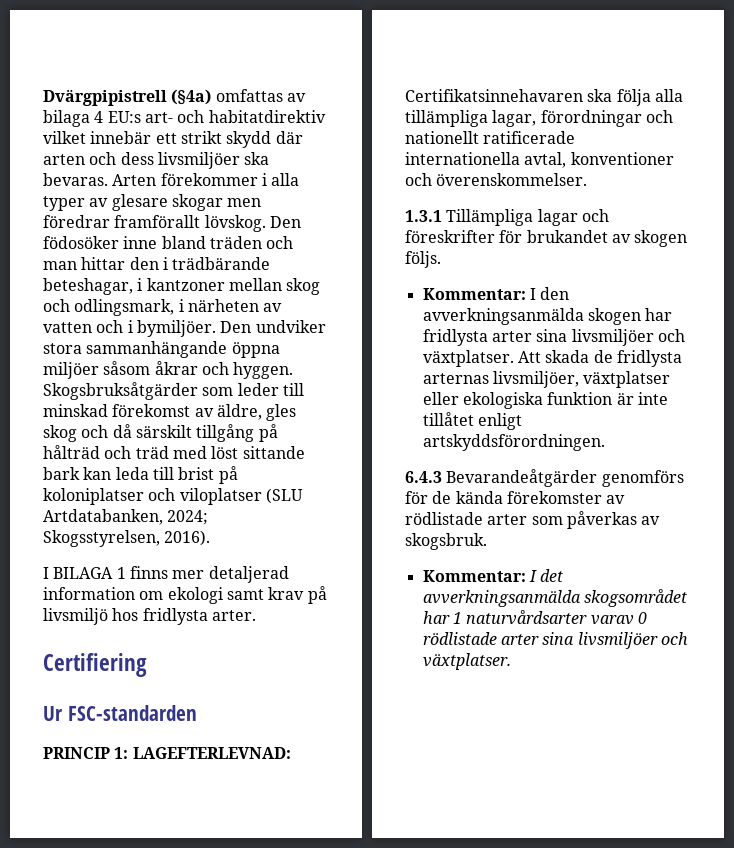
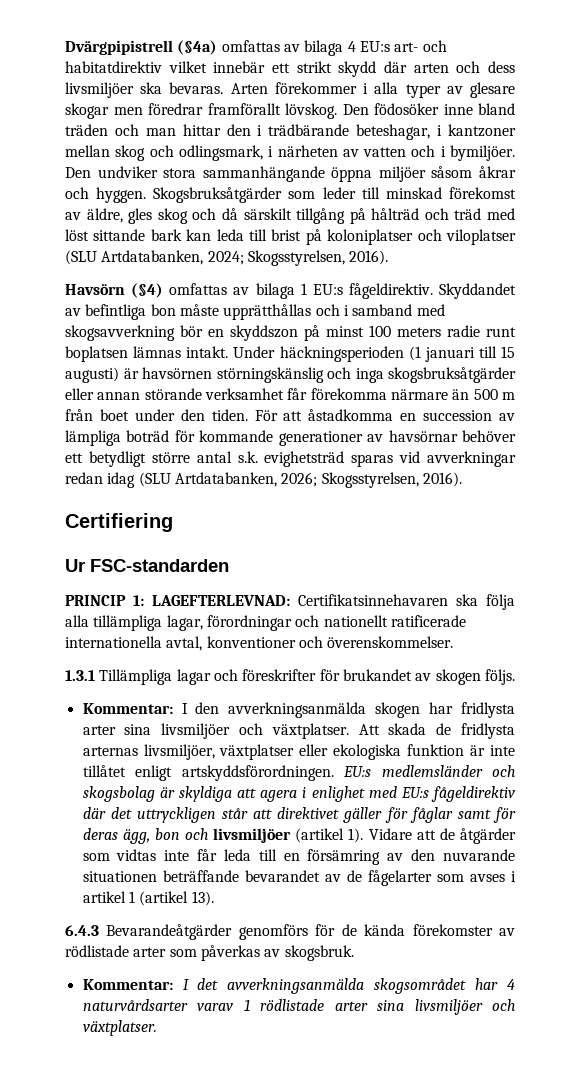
- I BILAGA 1 finns mer detaljerad information om ekologi samt krav på livsmiljö hos fridlysta arter.
+ Havsörn (§4) omfattas av bilaga 1 EU:s fågeldirektiv. Skyddandet av befintliga bon måste upprätthållas och i samband med skogsavverkning bör en skyddszon på minst 100 meters radie runt boplatsen lämnas intakt. Under häckningsperioden (1 januari till 15 augusti) är havsörnen störningskänslig och inga skogsbruksåtgärder eller annan störande verksamhet får förekomma närmare än 500 m från boet under den tiden. För att åstadkomma en succession av lämpliga boträd för kommande generationer av havsörnar behöver ett betydligt större antal s.k. evighetsträd sparas vid avverkningar redan idag (SLU Artdatabanken, 2026; Skogsstyrelsen, 2016).
+ EU:s medlemsländer och skogsbolag är skyldiga att agera i enlighet med EU:s fågeldirektiv där det uttryckligen står att direktivet gäller för fåglar samt för deras ägg, bon och livsmiljöer (artikel 1). Vidare att de åtgärder som vidtas inte får leda till en försämring av den nuvarande situationen beträffande bevarandet av de fågelarter som avses i artikel 1 (artikel 13).
- Kommentar: I det avverkningsanmälda skogsområdet har 1 naturvårdsarter varav 0 rödlistade arter sina livsmiljöer och växtplatser.
+ Kommentar: I det avverkningsanmälda skogsområdet har 4 naturvårdsarter varav 1 rödlistade arter sina livsmiljöer och växtplatser.

